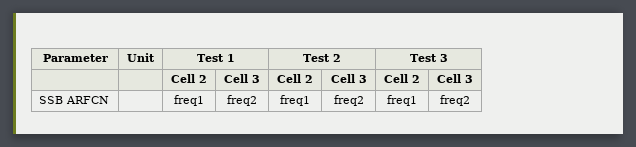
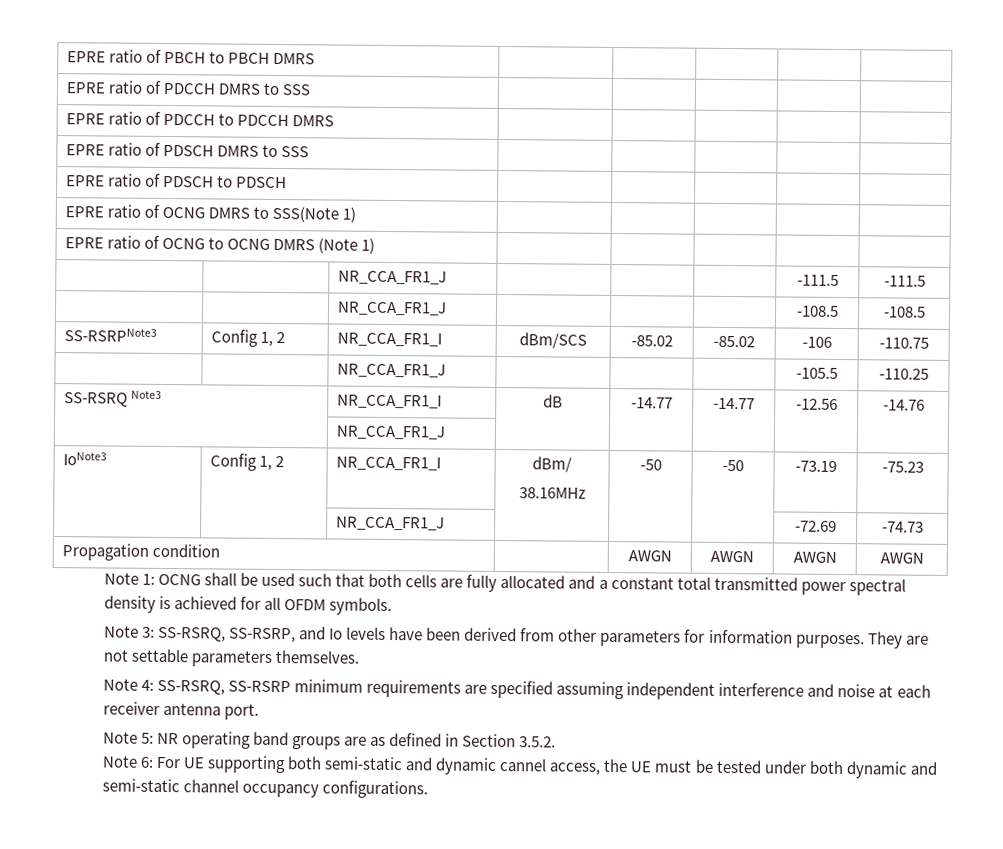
- Parameter | Unit | Test 1 | Test 2 | Test 3
- | | Cell 2 | Cell 3 | Cell 2 | Cell 3 | Cell 2 | Cell 3
- SSB ARFCN | | freq1 | freq2 | freq1 | freq2 | freq1 | freq2
+ EPRE ratio of PBCH to PBCH DMRS | | | | |
+ EPRE ratio of PDCCH DMRS to SSS | | | | |
+ EPRE ratio of PDCCH to PDCCH DMRS | | | | |
+ EPRE ratio of PDSCH DMRS to SSS | | | | |
+ EPRE ratio of PDSCH to PDSCH | | | | |
+ EPRE ratio of OCNG DMRS to SSS(Note 1) | | | | |
+ EPRE ratio of OCNG to OCNG DMRS (Note 1) | | | | |
+ | | NR_CCA_FR1_J | | | | -111.5 | -111.5
+ | | NR_CCA_FR1_J | | | | -108.5 | -108.5
+ SS-RSRPNote3 | Config 1, 2 | NR_CCA_FR1_I | dBm/SCS | -85.02 | -85.02 | -106 | -110.75
+ | | NR_CCA_FR1_J | | | | -105.5 | -110.25
+ SS-RSRQ Note3 | NR_CCA_FR1_I | dB | -14.77 | -14.77 | -12.56 | -14.76
+ | NR_CCA_FR1_J | | | | |
+ IoNote3 | Config 1, 2 | NR_CCA_FR1_I | dBm/
+ 38.16MHz | -50 | -50 | -73.19 | -75.23
+ | | NR_CCA_FR1_J | | | | -72.69 | -74.73
+ Propagation condition | | AWGN | AWGN | AWGN | AWGN
+ Note 1: OCNG shall be used such that both cells are fully allocated and a constant total transmitted power spectral density is achieved for all OFDM symbols.
+ Note 3: SS-RSRQ, SS-RSRP, and Io levels have been derived from other parameters for information purposes. They are not settable parameters themselves.
+ Note 4: SS-RSRQ, SS-RSRP minimum requirements are specified assuming independent interference and noise at each receiver antenna port.
+ Note 5: NR operating band groups are as defined in Section 3.5.2.
+ Note 6: For UE supporting both semi-static and dynamic cannel access, the UE must be tested under both dynamic and semi-static channel occupancy configurations.

